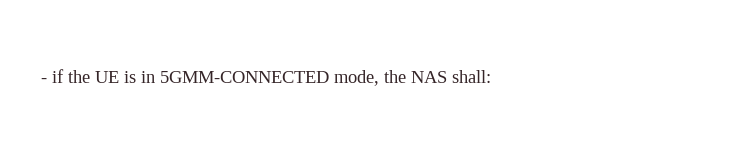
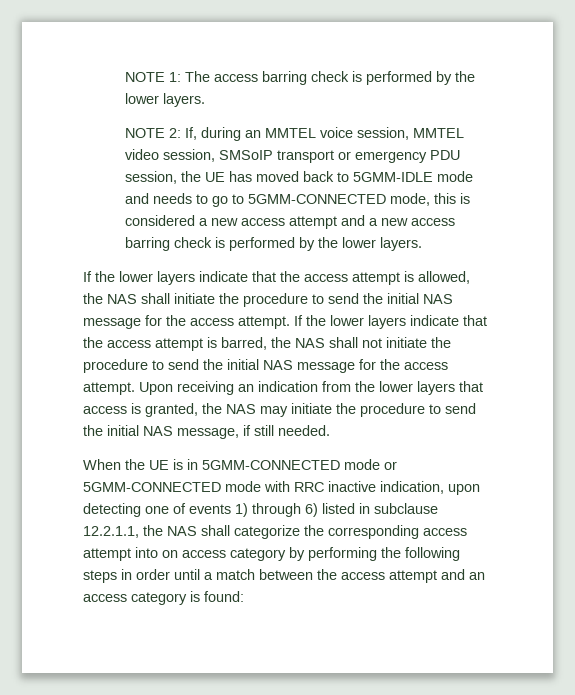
- - if the UE is in 5GMM-CONNECTED mode, the NAS shall:
+ NOTE 1: The access barring check is performed by the lower layers.
+ NOTE 2: If, during an MMTEL voice session, MMTEL video session, SMSoIP transport or emergency PDU session, the UE has moved back to 5GMM-IDLE mode and needs to go to 5GMM-CONNECTED mode, this is considered a new access attempt and a new access barring check is performed by the lower layers.
+ If the lower layers indicate that the access attempt is allowed, the NAS shall initiate the procedure to send the initial NAS message for the access attempt. If the lower layers indicate that the access attempt is barred, the NAS shall not initiate the procedure to send the initial NAS message for the access attempt. Upon receiving an indication from the lower layers that access is granted, the NAS may initiate the procedure to send the initial NAS message, if still needed.
+ When the UE is in 5GMM-CONNECTED mode or 5GMM-CONNECTED mode with RRC inactive indication, upon detecting one of events 1) through 6) listed in subclause 12.2.1.1, the NAS shall categorize the corresponding access attempt into on access category by performing the following steps in order until a match between the access attempt and an access category is found:

